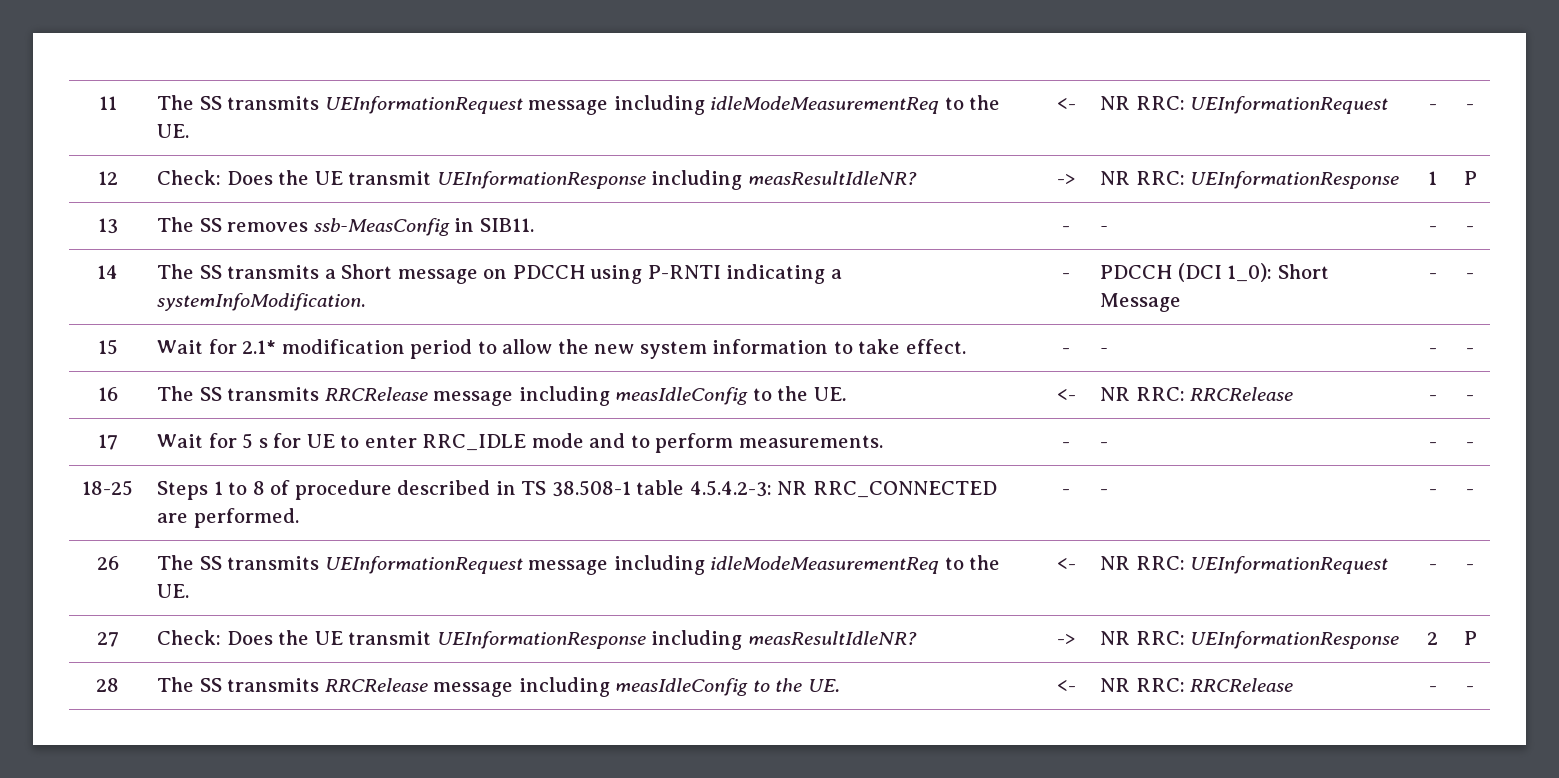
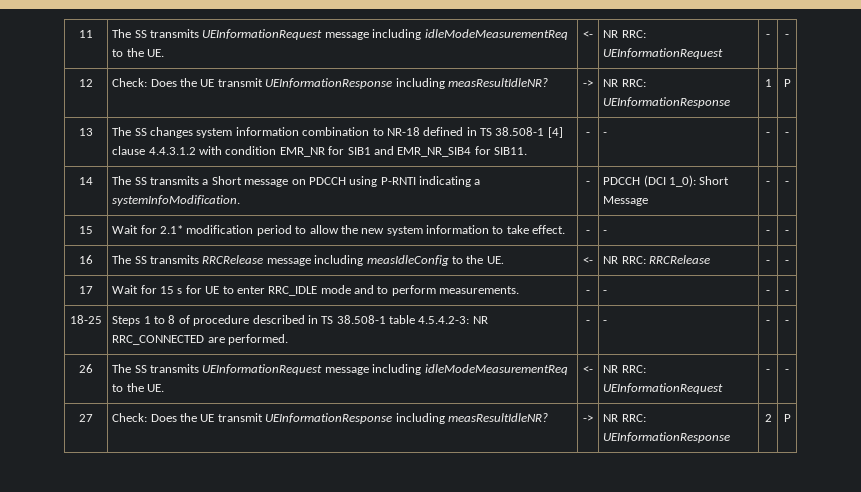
- 13 | The SS removes ssb-MeasConfig in SIB11. | - | - | - | -
+ 13 | The SS changes system information combination to NR-18 defined in TS 38.508-1 [4] clause 4.4.3.1.2 with condition EMR_NR for SIB1 and EMR_NR_SIB4 for SIB11. | - | - | - | -
- 17 | Wait for 5 s for UE to enter RRC_IDLE mode and to perform measurements. | - | - | - | -
+ 17 | Wait for 15 s for UE to enter RRC_IDLE mode and to perform measurements. | - | - | - | -
- 28 | The SS transmits RRCRelease message including measIdleConfig to the UE. | <- | NR RRC: RRCRelease | - | -

